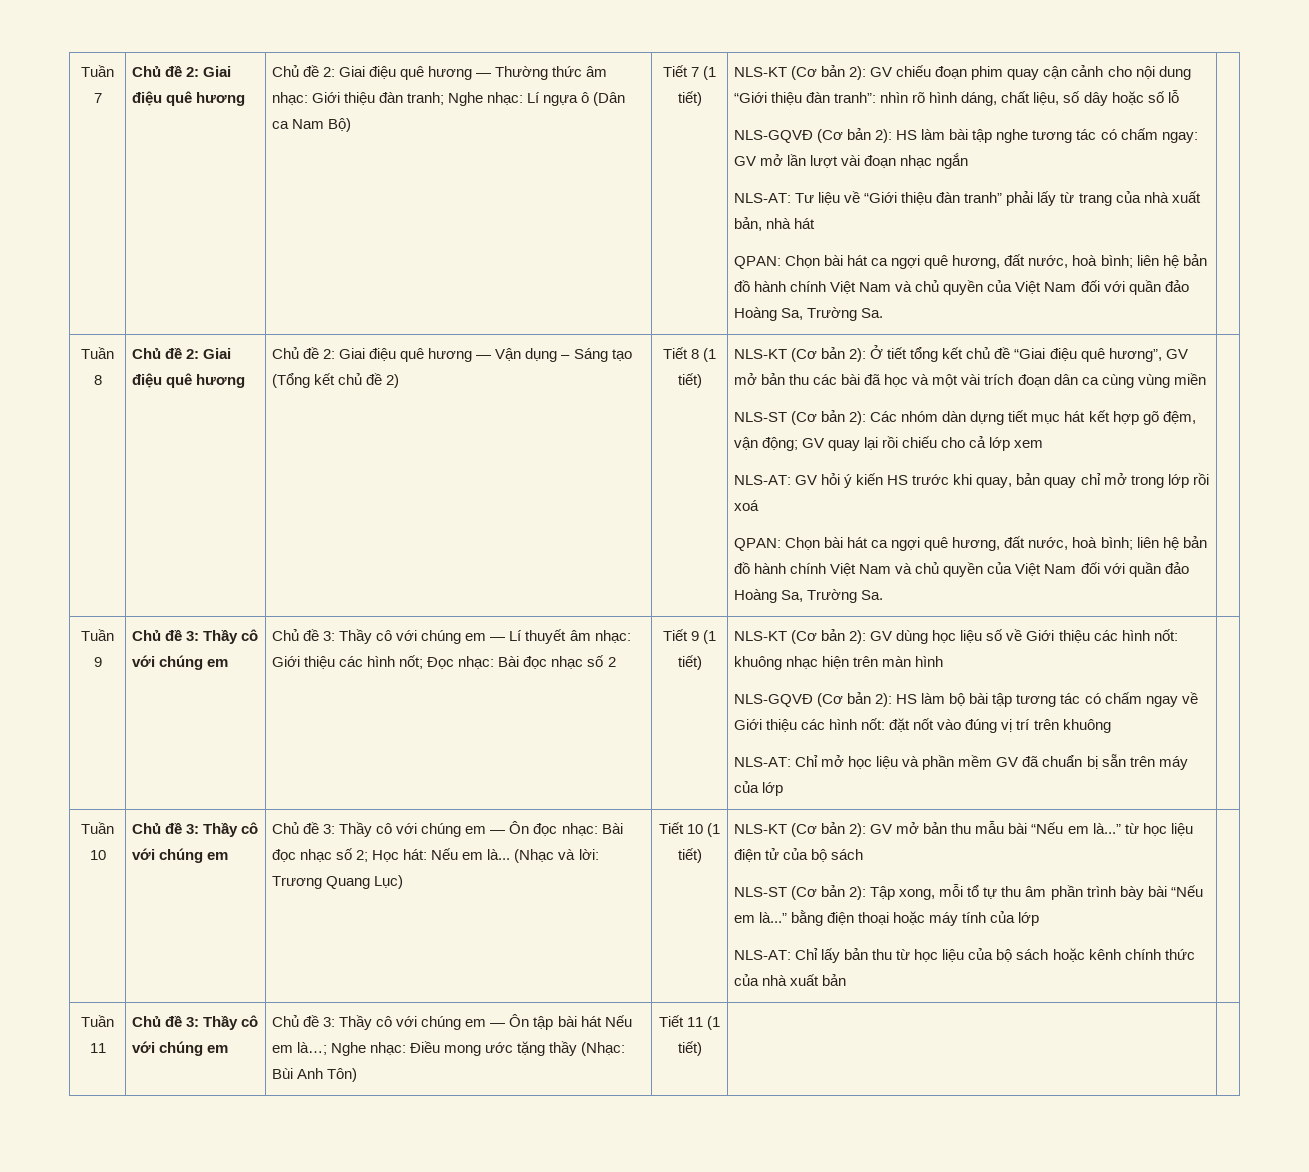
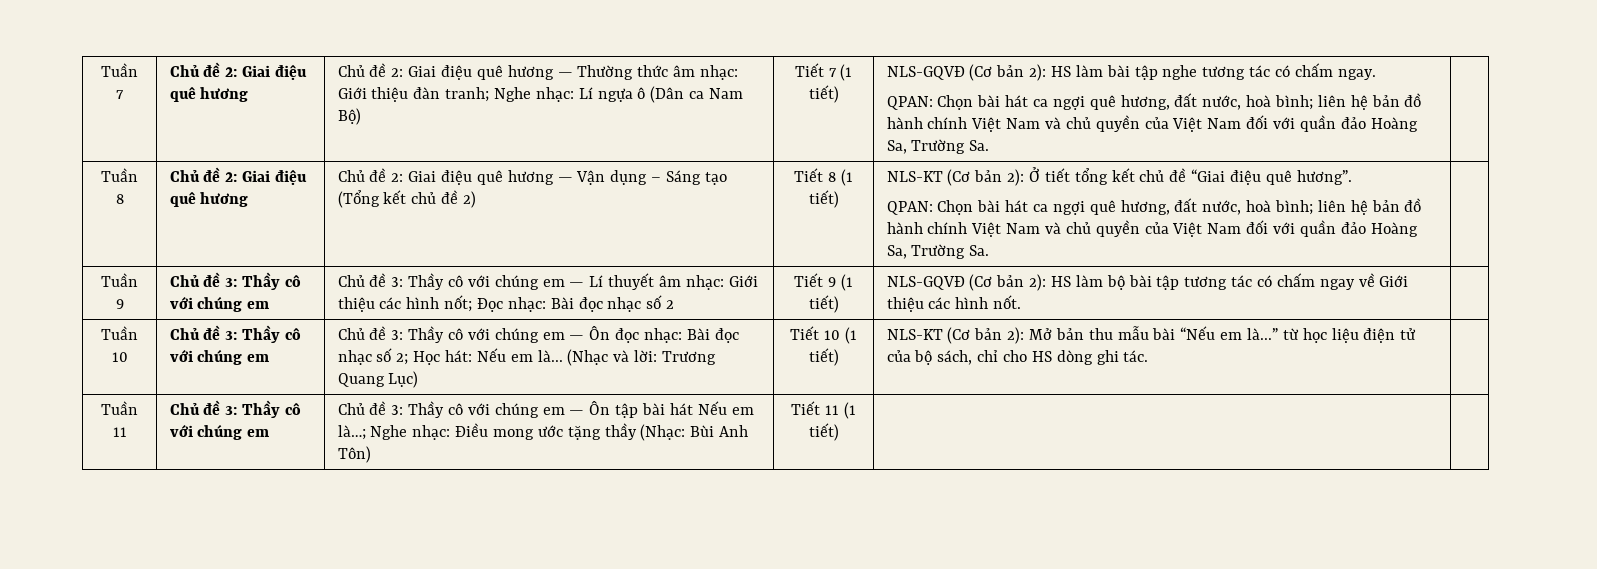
- NLS-KT (Cơ bản 2): GV chiếu đoạn phim quay cận cảnh cho nội dung “Giới thiệu đàn tranh”: nhìn rõ hình dáng, chất liệu, số dây hoặc số lỗ
- NLS-GQVĐ (Cơ bản 2): HS làm bài tập nghe tương tác có chấm ngay: GV mở lần lượt vài đoạn nhạc ngắn
- NLS-AT: Tư liệu về “Giới thiệu đàn tranh” phải lấy từ trang của nhà xuất bản, nhà hát
+ NLS-GQVĐ (Cơ bản 2): HS làm bài tập nghe tương tác có chấm ngay.
- NLS-KT (Cơ bản 2): Ở tiết tổng kết chủ đề “Giai điệu quê hương”, GV mở bản thu các bài đã học và một vài trích đoạn dân ca cùng vùng miền
- NLS-ST (Cơ bản 2): Các nhóm dàn dựng tiết mục hát kết hợp gõ đệm, vận động; GV quay lại rồi chiếu cho cả lớp xem
- NLS-AT: GV hỏi ý kiến HS trước khi quay, bản quay chỉ mở trong lớp rồi xoá
+ NLS-KT (Cơ bản 2): Ở tiết tổng kết chủ đề “Giai điệu quê hương”.
- NLS-KT (Cơ bản 2): GV dùng học liệu số về Giới thiệu các hình nốt: khuông nhạc hiện trên màn hình
- NLS-GQVĐ (Cơ bản 2): HS làm bộ bài tập tương tác có chấm ngay về Giới thiệu các hình nốt: đặt nốt vào đúng vị trí trên khuông
- NLS-AT: Chỉ mở học liệu và phần mềm GV đã chuẩn bị sẵn trên máy của lớp
+ NLS-GQVĐ (Cơ bản 2): HS làm bộ bài tập tương tác có chấm ngay về Giới thiệu các hình nốt.
- NLS-KT (Cơ bản 2): GV mở bản thu mẫu bài “Nếu em là...” từ học liệu điện tử của bộ sách
- NLS-ST (Cơ bản 2): Tập xong, mỗi tổ tự thu âm phần trình bày bài “Nếu em là...” bằng điện thoại hoặc máy tính của lớp
- NLS-AT: Chỉ lấy bản thu từ học liệu của bộ sách hoặc kênh chính thức của nhà xuất bản
+ NLS-KT (Cơ bản 2): Mở bản thu mẫu bài “Nếu em là...” từ học liệu điện tử của bộ sách, chỉ cho HS dòng ghi tác.

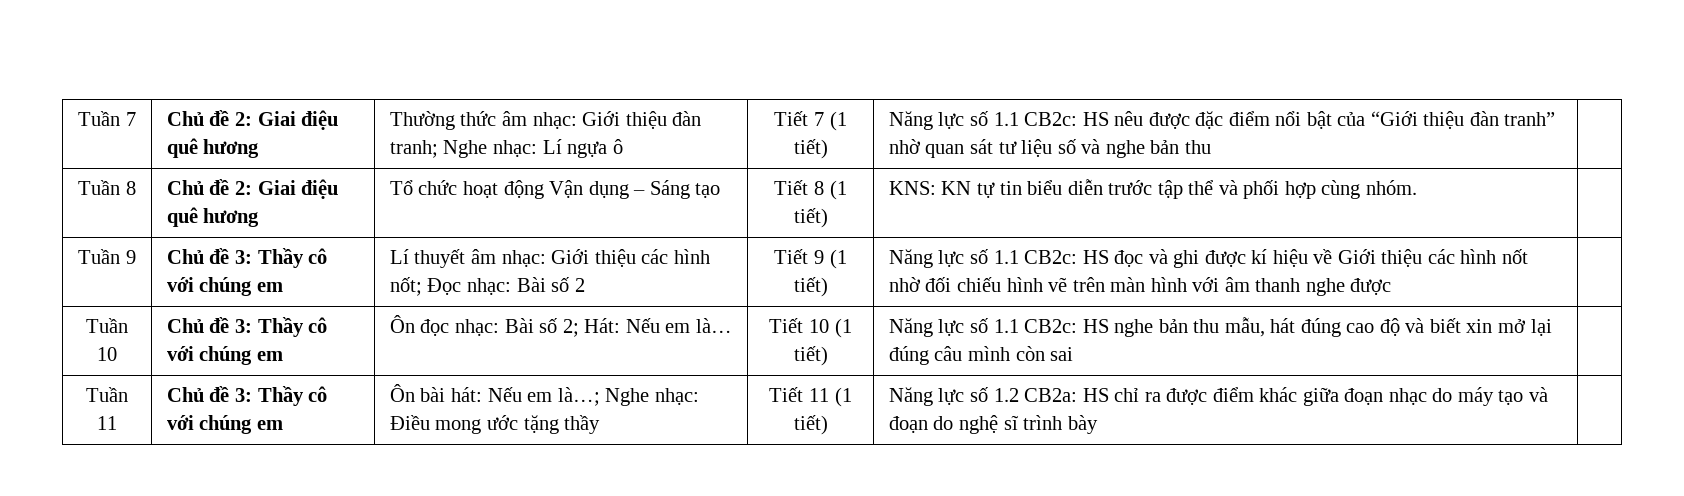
- Chủ đề 2: Giai điệu quê hương — Thường thức âm nhạc: Giới thiệu đàn tranh; Nghe nhạc: Lí ngựa ô (Dân ca Nam Bộ)
+ Thường thức âm nhạc: Giới thiệu đàn tranh; Nghe nhạc: Lí ngựa ô
- NLS-GQVĐ (Cơ bản 2): HS làm bài tập nghe tương tác có chấm ngay.
- QPAN: Chọn bài hát ca ngợi quê hương, đất nước, hoà bình; liên hệ bản đồ hành chính Việt Nam và chủ quyền của Việt Nam đối với quần đảo Hoàng Sa, Trường Sa.
+ Năng lực số 1.1 CB2c: HS nêu được đặc điểm nổi bật của “Giới thiệu đàn tranh” nhờ quan sát tư liệu số và nghe bản thu
- Chủ đề 2: Giai điệu quê hương — Vận dụng – Sáng tạo (Tổng kết chủ đề 2)
+ Tổ chức hoạt động Vận dụng – Sáng tạo
- NLS-KT (Cơ bản 2): Ở tiết tổng kết chủ đề “Giai điệu quê hương”.
- QPAN: Chọn bài hát ca ngợi quê hương, đất nước, hoà bình; liên hệ bản đồ hành chính Việt Nam và chủ quyền của Việt Nam đối với quần đảo Hoàng Sa, Trường Sa.
+ KNS: KN tự tin biểu diễn trước tập thể và phối hợp cùng nhóm.
- Chủ đề 3: Thầy cô với chúng em — Lí thuyết âm nhạc: Giới thiệu các hình nốt; Đọc nhạc: Bài đọc nhạc số 2
+ Lí thuyết âm nhạc: Giới thiệu các hình nốt; Đọc nhạc: Bài số 2
- NLS-GQVĐ (Cơ bản 2): HS làm bộ bài tập tương tác có chấm ngay về Giới thiệu các hình nốt.
+ Năng lực số 1.1 CB2c: HS đọc và ghi được kí hiệu về Giới thiệu các hình nốt nhờ đối chiếu hình vẽ trên màn hình với âm thanh nghe được
- Chủ đề 3: Thầy cô với chúng em — Ôn đọc nhạc: Bài đọc nhạc số 2; Học hát: Nếu em là... (Nhạc và lời: Trương Quang Lục) | Tiết 10 (1 tiết) | NLS-KT (Cơ bản 2): Mở bản thu mẫu bài “Nếu em là...” từ học liệu điện tử của bộ sách, chỉ cho HS dòng ghi tác.
+ Ôn đọc nhạc: Bài số 2; Hát: Nếu em là… | Tiết 10 (1 tiết) | Năng lực số 1.1 CB2c: HS nghe bản thu mẫu, hát đúng cao độ và biết xin mở lại đúng câu mình còn sai
- Chủ đề 3: Thầy cô với chúng em — Ôn tập bài hát Nếu em là…; Nghe nhạc: Điều mong ước tặng thầy (Nhạc: Bùi Anh Tôn)
+ Ôn bài hát: Nếu em là…; Nghe nhạc: Điều mong ước tặng thầy
+ Năng lực số 1.2 CB2a: HS chỉ ra được điểm khác giữa đoạn nhạc do máy tạo và đoạn do nghệ sĩ trình bày

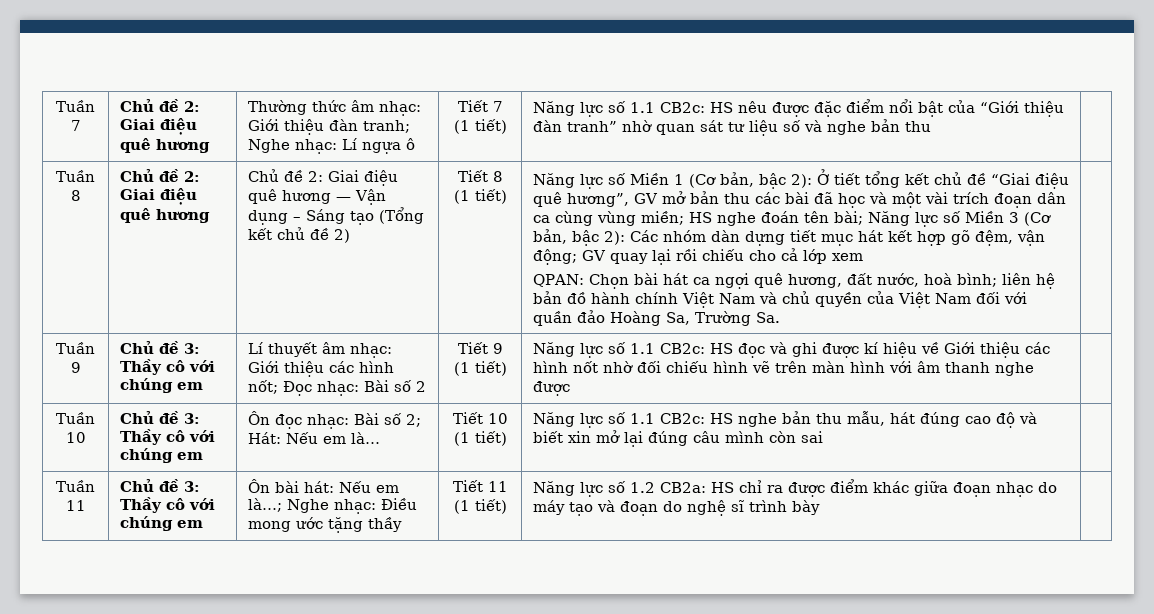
- Tổ chức hoạt động Vận dụng – Sáng tạo
+ Chủ đề 2: Giai điệu quê hương — Vận dụng – Sáng tạo (Tổng kết chủ đề 2)
- KNS: KN tự tin biểu diễn trước tập thể và phối hợp cùng nhóm.
+ Năng lực số Miền 1 (Cơ bản, bậc 2): Ở tiết tổng kết chủ đề “Giai điệu quê hương”, GV mở bản thu các bài đã học và một vài trích đoạn dân ca cùng vùng miền; HS nghe đoán tên bài; Năng lực số Miền 3 (Cơ bản, bậc 2): Các nhóm dàn dựng tiết mục hát kết hợp gõ đệm, vận động; GV quay lại rồi chiếu cho cả lớp xem
+ QPAN: Chọn bài hát ca ngợi quê hương, đất nước, hoà bình; liên hệ bản đồ hành chính Việt Nam và chủ quyền của Việt Nam đối với quần đảo Hoàng Sa, Trường Sa.

